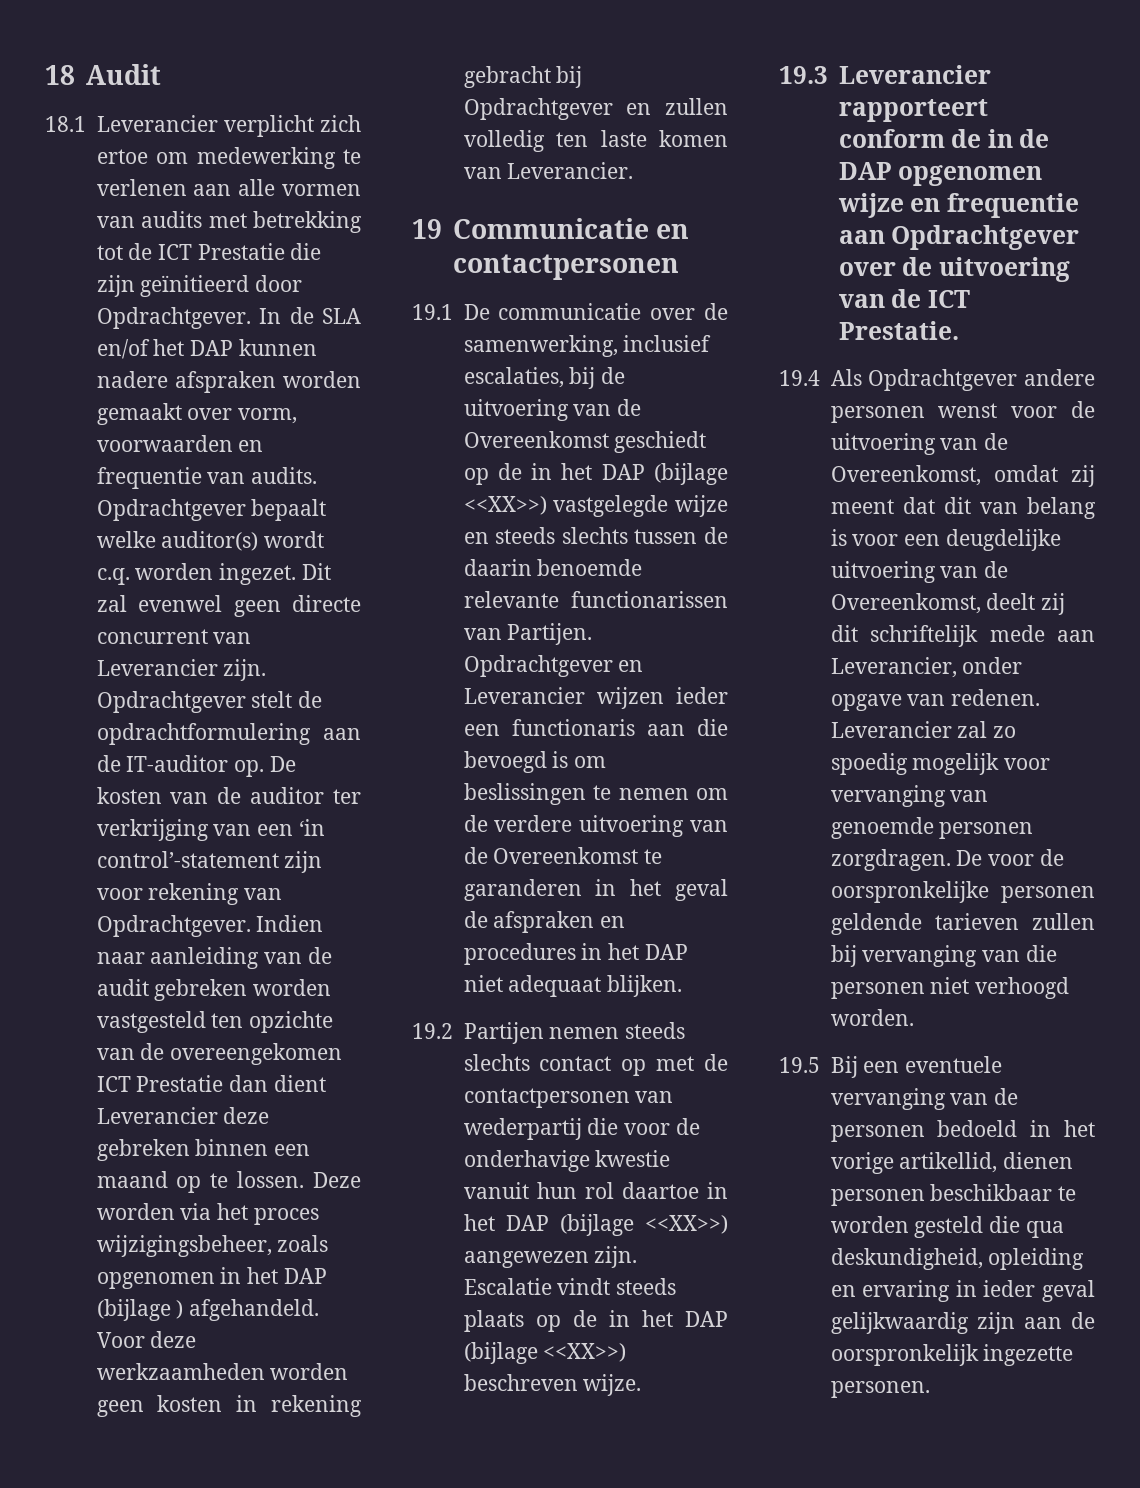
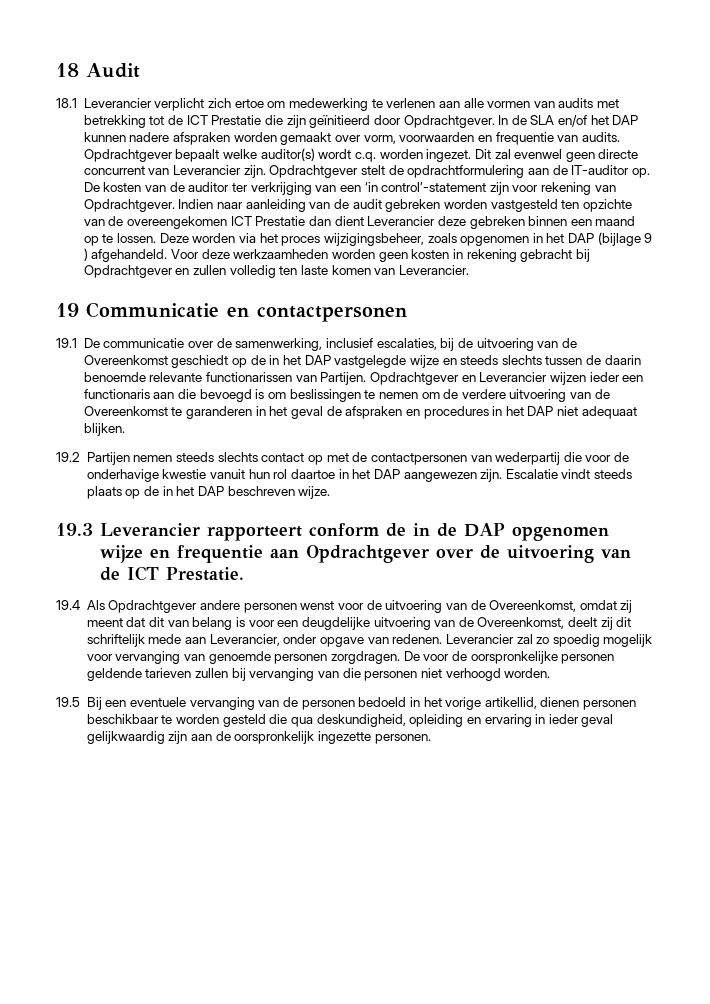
- Deze worden via het proces wijzigingsbeheer, zoals opgenomen in het DAP (bijlage ) afgehandeld.
+ Deze worden via het proces wijzigingsbeheer, zoals opgenomen in het DAP (bijlage 9 ) afgehandeld.
- 19.1 De communicatie over de samenwerking, inclusief escalaties, bij de uitvoering van de Overeenkomst geschiedt op de in het DAP (bijlage <<XX>>) vastgelegde wijze en steeds slechts tussen de daarin benoemde relevante functionarissen van Partijen.
+ 19.1 De communicatie over de samenwerking, inclusief escalaties, bij de uitvoering van de Overeenkomst geschiedt op de in het DAP vastgelegde wijze en steeds slechts tussen de daarin benoemde relevante functionarissen van Partijen.
- 19.2 Partijen nemen steeds slechts contact op met de contactpersonen van wederpartij die voor de onderhavige kwestie vanuit hun rol daartoe in het DAP (bijlage <<XX>>) aangewezen zijn.
+ 19.2 Partijen nemen steeds slechts contact op met de contactpersonen van wederpartij die voor de onderhavige kwestie vanuit hun rol daartoe in het DAP aangewezen zijn.
- Escalatie vindt steeds plaats op de in het DAP (bijlage <<XX>>) beschreven wijze.
+ Escalatie vindt steeds plaats op de in het DAP beschreven wijze.

